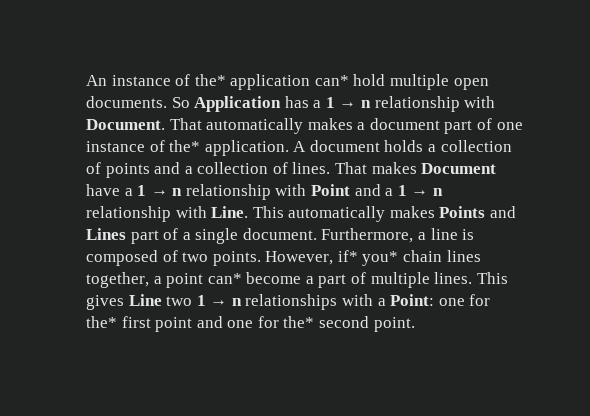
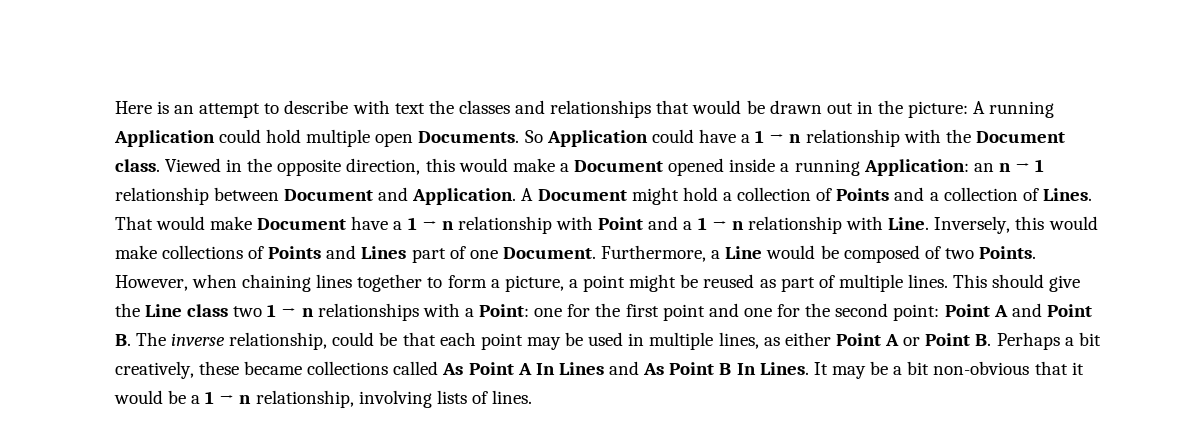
- An instance of the* application can* hold multiple open documents.
+ Here is an attempt to describe with text the classes and relationships that would be drawn out in the picture: A running Application could hold multiple open Documents.
- So Application has a 1 → n relationship with Document. That automatically makes a document part of one instance of the* application. A document holds a collection of points and a collection of lines. That makes Document have a 1 → n relationship with Point and a 1 → n relationship with Line.
+ So Application could have a 1 → n relationship with the Document class. Viewed in the opposite direction, this would make a Document opened inside a running Application: an n → 1 relationship between Document and Application. A Document might hold a collection of Points and a collection of Lines. That would make Document have a 1 → n relationship with Point and a 1 → n relationship with Line.
- This automatically makes Points and Lines part of a single document. Furthermore, a line is composed of two points. However, if* you* chain lines together, a point can* become a part of multiple lines.
+ Inversely, this would make collections of Points and Lines part of one Document. Furthermore, a Line would be composed of two Points. However, when chaining lines together to form a picture, a point might be reused as part of multiple lines.
- This gives Line two 1 → n relationships with a Point: one for the* first point and one for the* second point.
+ This should give the Line class two 1 → n relationships with a Point: one for the first point and one for the second point: Point A and Point B. The inverse relationship, could be that each point may be used in multiple lines, as either Point A or Point B. Perhaps a bit creatively, these became collections called As Point A In Lines and As Point B In Lines. It may be a bit non-obvious that it would be a 1 → n relationship, involving lists of lines.

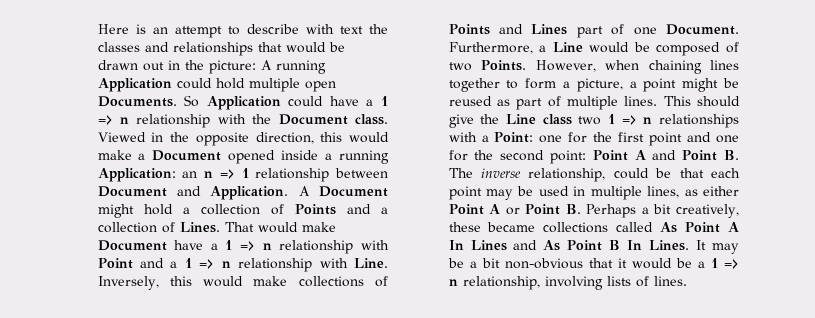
- So Application could have a 1 → n relationship with the Document class.
+ So Application could have a 1 => n relationship with the Document class.
- Viewed in the opposite direction, this would make a Document opened inside a running Application: an n → 1 relationship between Document and Application.
+ Viewed in the opposite direction, this would make a Document opened inside a running Application: an n => 1 relationship between Document and Application.
- That would make Document have a 1 → n relationship with Point and a 1 → n relationship with Line.
+ That would make Document have a 1 => n relationship with Point and a 1 => n relationship with Line.
- This should give the Line class two 1 → n relationships with a Point:
+ This should give the Line class two 1 => n relationships with a Point:
- It may be a bit non-obvious that it would be a 1 → n relationship, involving lists of lines.
+ It may be a bit non-obvious that it would be a 1 => n relationship, involving lists of lines.

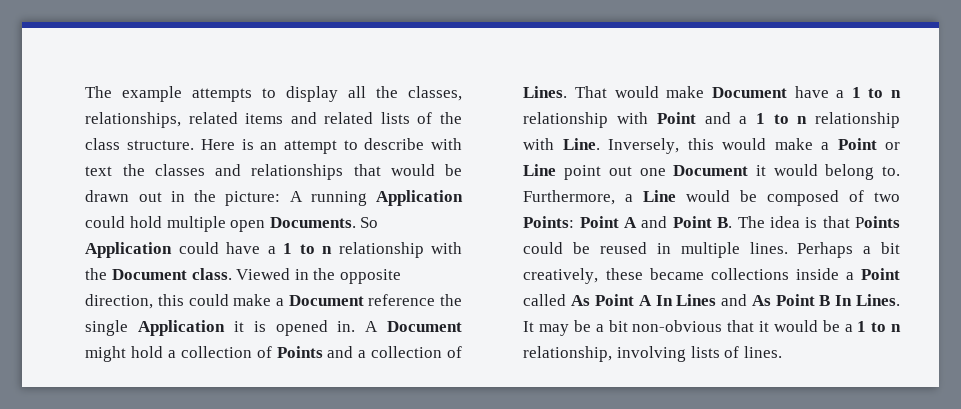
+ The example attempts to display all the classes, relationships, related items and related lists of the class structure.
- So Application could have a 1 => n relationship with the Document class.
+ So Application could have a 1 to n relationship with the Document class.
- Viewed in the opposite direction, this would make a Document opened inside a running Application: an n => 1 relationship between Document and Application.
+ Viewed in the opposite direction, this could make a Document reference the single Application it is opened in.
- That would make Document have a 1 => n relationship with Point and a 1 => n relationship with Line.
+ That would make Document have a 1 to n relationship with Point and a 1 to n relationship with Line.
- Inversely, this would make collections of Points and Lines part of one Document.
+ Inversely, this would make a Point or Line point out one Document it would belong to.
- Furthermore, a Line would be composed of two Points. However, when chaining lines together to form a picture, a point might be reused as part of multiple lines. This should give the Line class two 1 => n relationships with a Point: one for the first point and one for the second point: Point A and Point B. The inverse relationship, could be that each point may be used in multiple lines, as either Point A or Point B. Perhaps a bit creatively, these became collections called As Point A In Lines and As Point B In Lines.
+ Furthermore, a Line would be composed of two Points: Point A and Point B. The idea is that Points could be reused in multiple lines. Perhaps a bit creatively, these became collections inside a Point called As Point A In Lines and As Point B In Lines.
- It may be a bit non-obvious that it would be a 1 => n relationship, involving lists of lines.
+ It may be a bit non-obvious that it would be a 1 to n relationship, involving lists of lines.

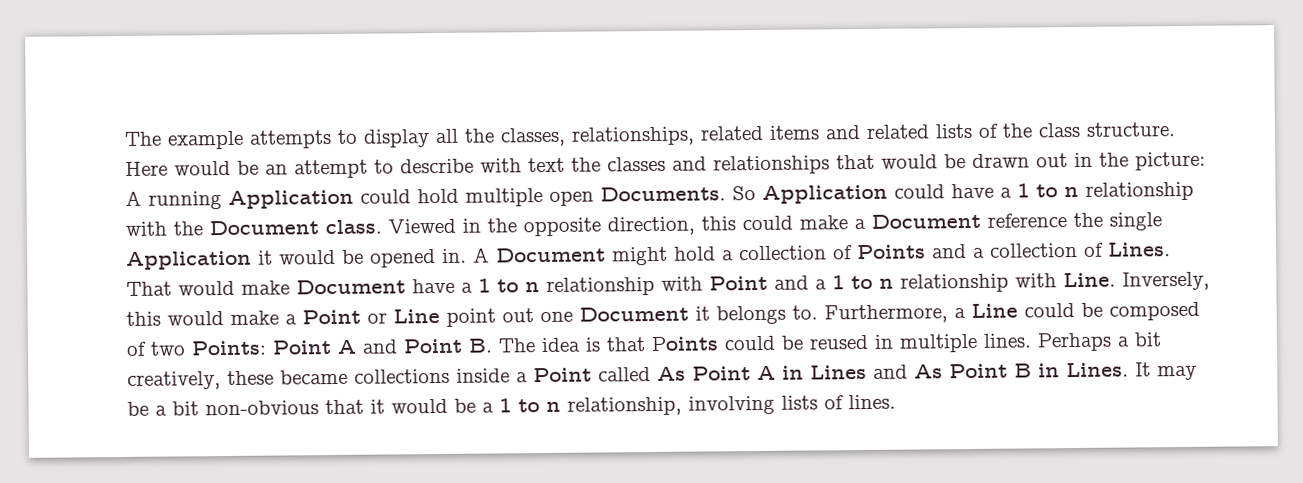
- Here is an attempt to describe with text the classes and relationships that would be drawn out in the picture: A running Application could hold multiple open Documents.
+ Here would be an attempt to describe with text the classes and relationships that would be drawn out in the picture: A running Application could hold multiple open Documents.
- Viewed in the opposite direction, this could make a Document reference the single Application it is opened in.
+ Viewed in the opposite direction, this could make a Document reference the single Application it would be opened in.
- Inversely, this would make a Point or Line point out one Document it would belong to.
+ Inversely, this would make a Point or Line point out one Document it belongs to.
- Furthermore, a Line would be composed of two Points: Point A and Point B. The idea is that Points could be reused in multiple lines.
+ Furthermore, a Line could be composed of two Points: Point A and Point B. The idea is that Points could be reused in multiple lines.
- Perhaps a bit creatively, these became collections inside a Point called As Point A In Lines and As Point B In Lines.
+ Perhaps a bit creatively, these became collections inside a Point called As Point A in Lines and As Point B in Lines.

